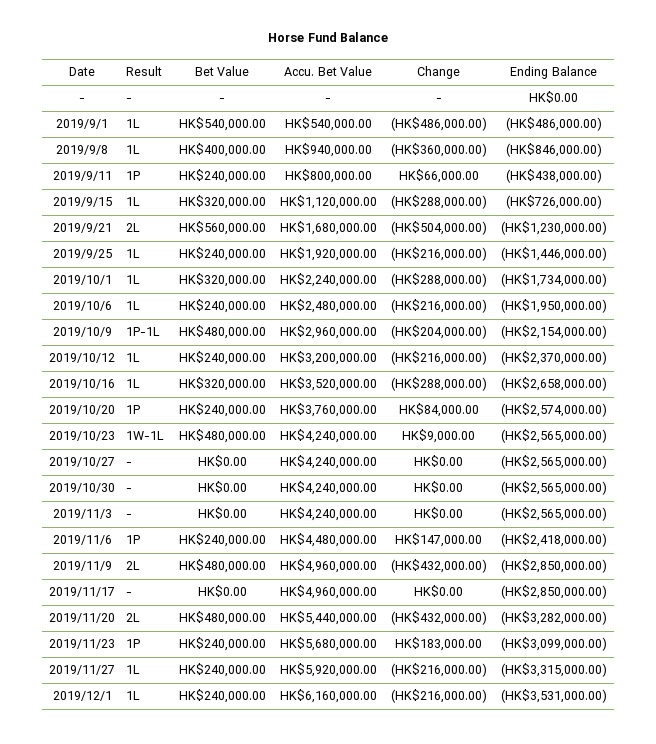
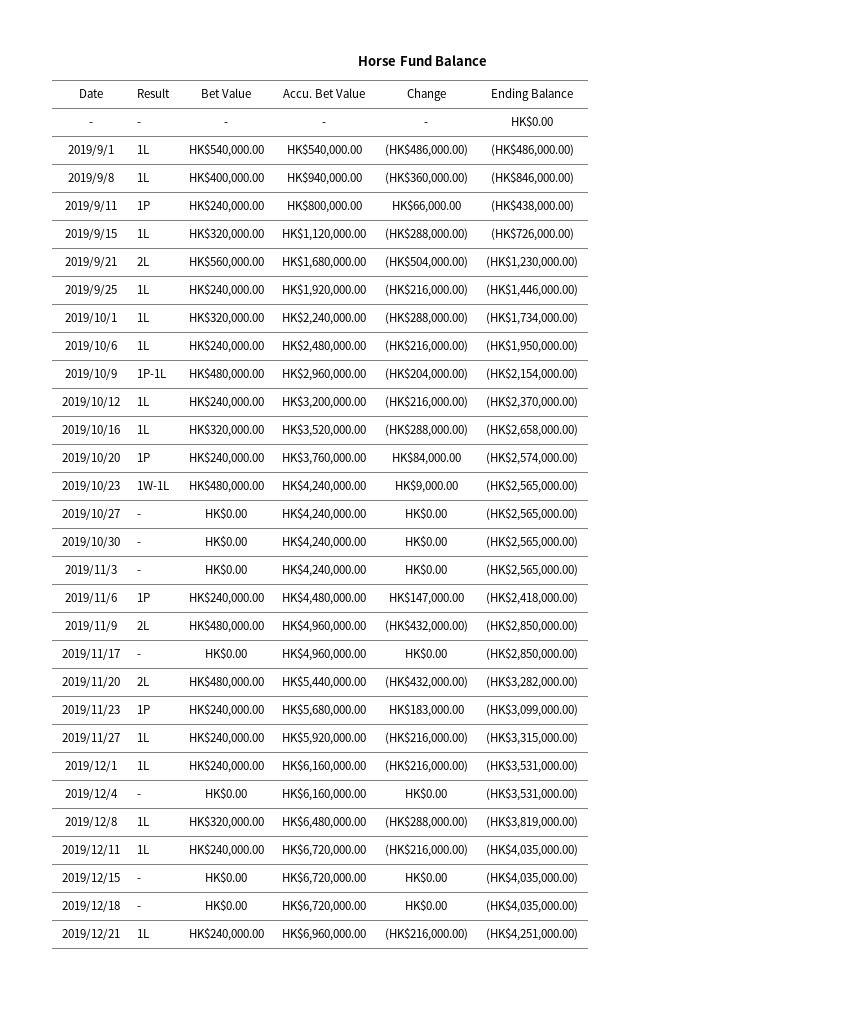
+ 2019/12/4 | - | HK$0.00 | HK$6,160,000.00 | HK$0.00 | (HK$3,531,000.00)
+ 2019/12/8 | 1L | HK$320,000.00 | HK$6,480,000.00 | (HK$288,000.00) | (HK$3,819,000.00)
+ 2019/12/11 | 1L | HK$240,000.00 | HK$6,720,000.00 | (HK$216,000.00) | (HK$4,035,000.00)
+ 2019/12/15 | - | HK$0.00 | HK$6,720,000.00 | HK$0.00 | (HK$4,035,000.00)
+ 2019/12/18 | - | HK$0.00 | HK$6,720,000.00 | HK$0.00 | (HK$4,035,000.00)
+ 2019/12/21 | 1L | HK$240,000.00 | HK$6,960,000.00 | (HK$216,000.00) | (HK$4,251,000.00)

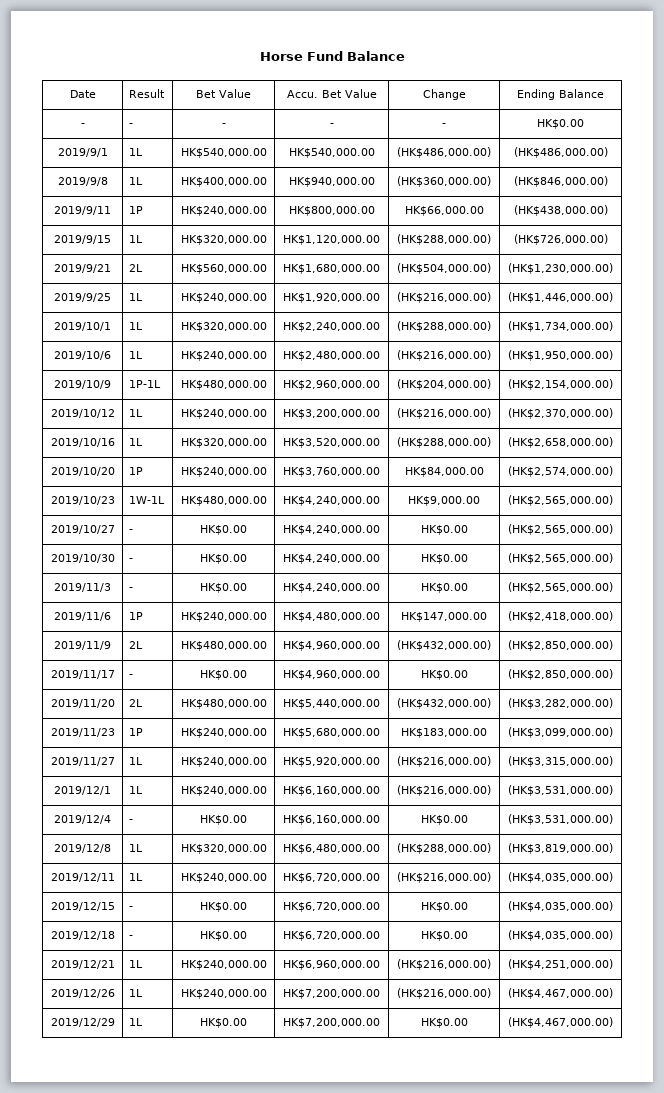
+ 2019/12/26 | 1L | HK$240,000.00 | HK$7,200,000.00 | (HK$216,000.00) | (HK$4,467,000.00)
+ 2019/12/29 | 1L | HK$0.00 | HK$7,200,000.00 | HK$0.00 | (HK$4,467,000.00)

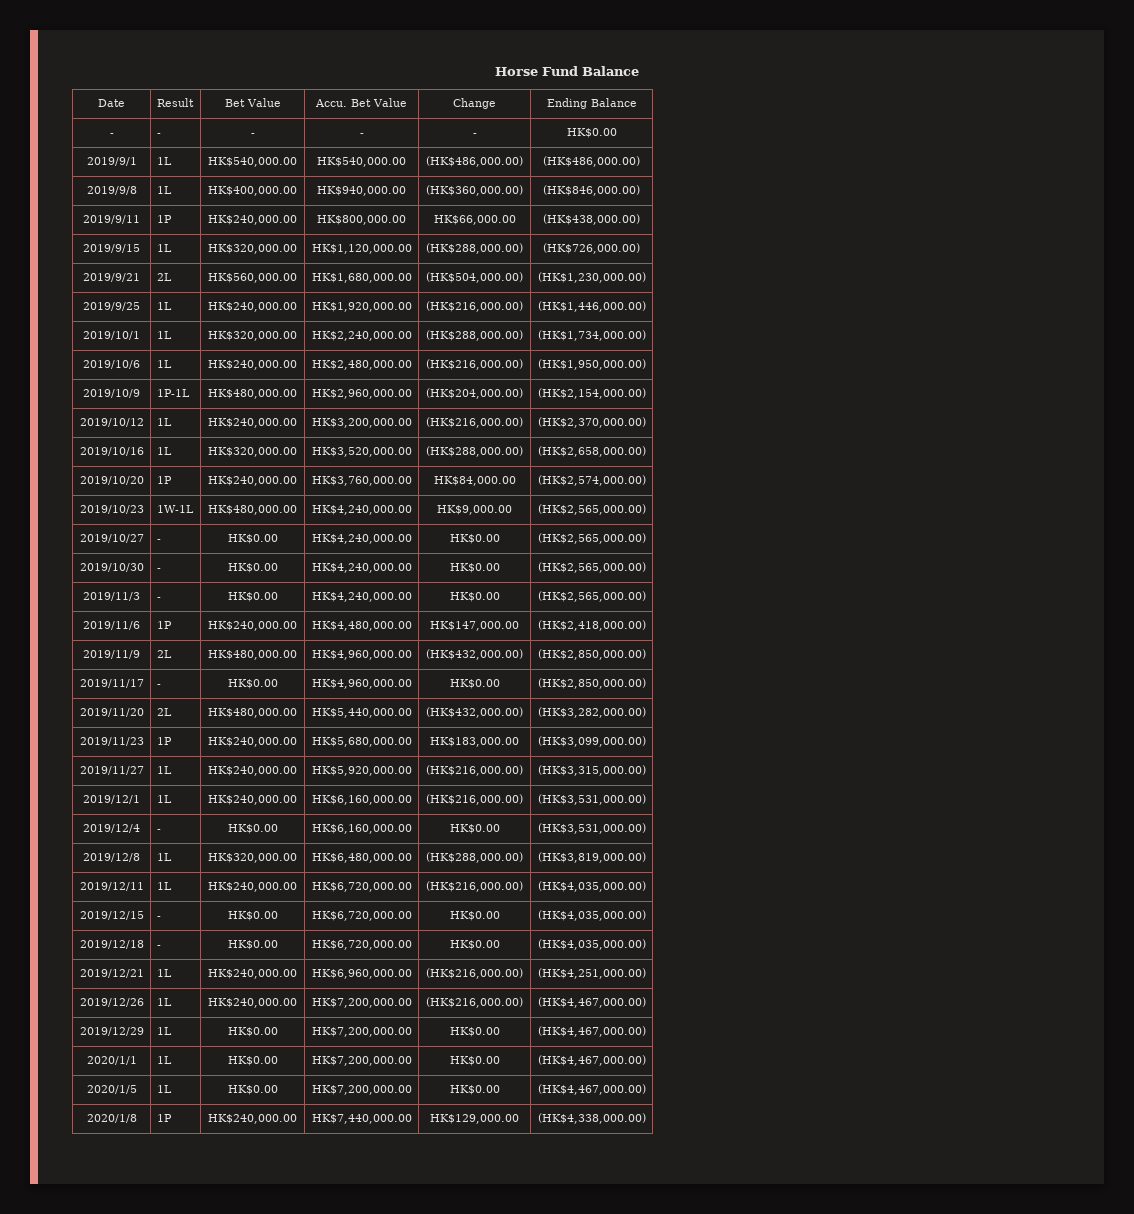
+ 2020/1/1 | 1L | HK$0.00 | HK$7,200,000.00 | HK$0.00 | (HK$4,467,000.00)
+ 2020/1/5 | 1L | HK$0.00 | HK$7,200,000.00 | HK$0.00 | (HK$4,467,000.00)
+ 2020/1/8 | 1P | HK$240,000.00 | HK$7,440,000.00 | HK$129,000.00 | (HK$4,338,000.00)

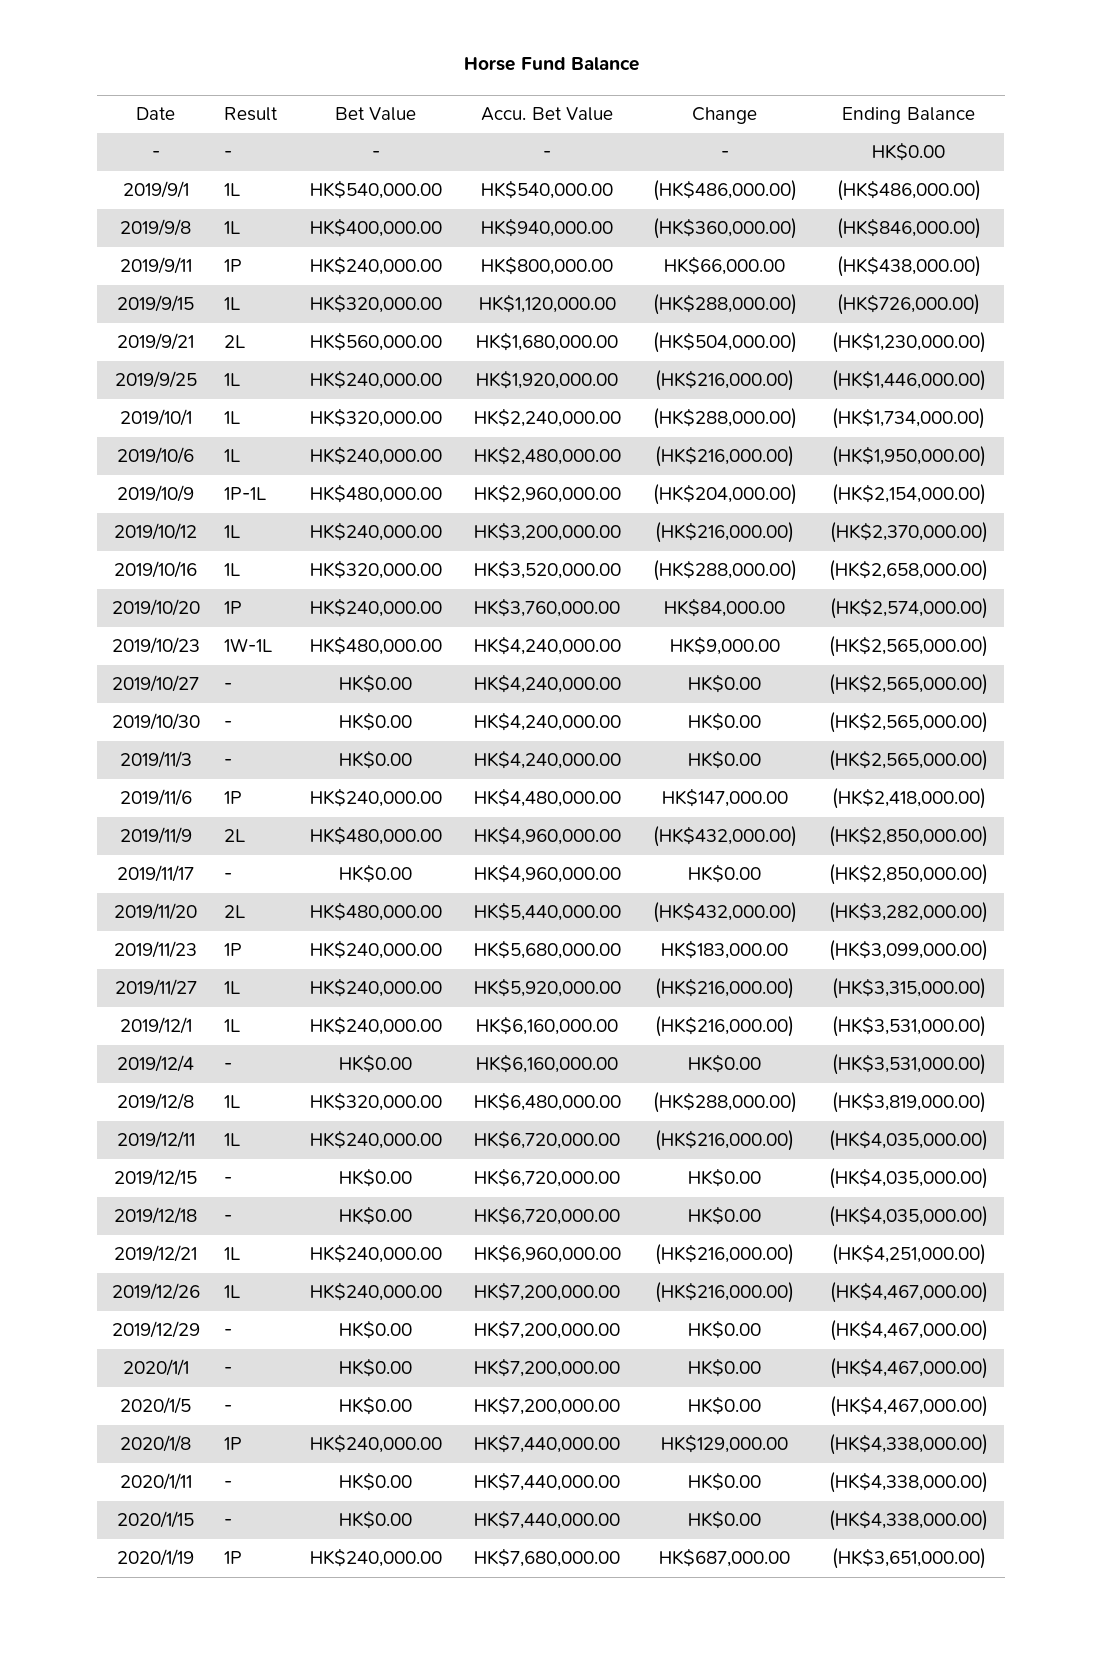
- 2019/12/29 | 1L | HK$0.00 | HK$7,200,000.00 | HK$0.00 | (HK$4,467,000.00)
+ 2019/12/29 | - | HK$0.00 | HK$7,200,000.00 | HK$0.00 | (HK$4,467,000.00)
- 2020/1/1 | 1L | HK$0.00 | HK$7,200,000.00 | HK$0.00 | (HK$4,467,000.00)
+ 2020/1/1 | - | HK$0.00 | HK$7,200,000.00 | HK$0.00 | (HK$4,467,000.00)
- 2020/1/5 | 1L | HK$0.00 | HK$7,200,000.00 | HK$0.00 | (HK$4,467,000.00)
+ 2020/1/5 | - | HK$0.00 | HK$7,200,000.00 | HK$0.00 | (HK$4,467,000.00)
+ 2020/1/11 | - | HK$0.00 | HK$7,440,000.00 | HK$0.00 | (HK$4,338,000.00)
+ 2020/1/15 | - | HK$0.00 | HK$7,440,000.00 | HK$0.00 | (HK$4,338,000.00)
+ 2020/1/19 | 1P | HK$240,000.00 | HK$7,680,000.00 | HK$687,000.00 | (HK$3,651,000.00)

